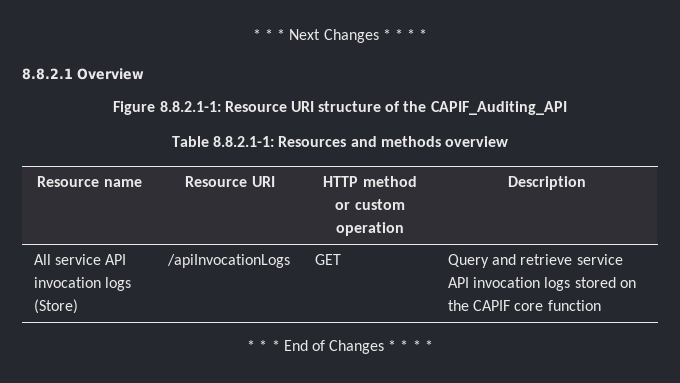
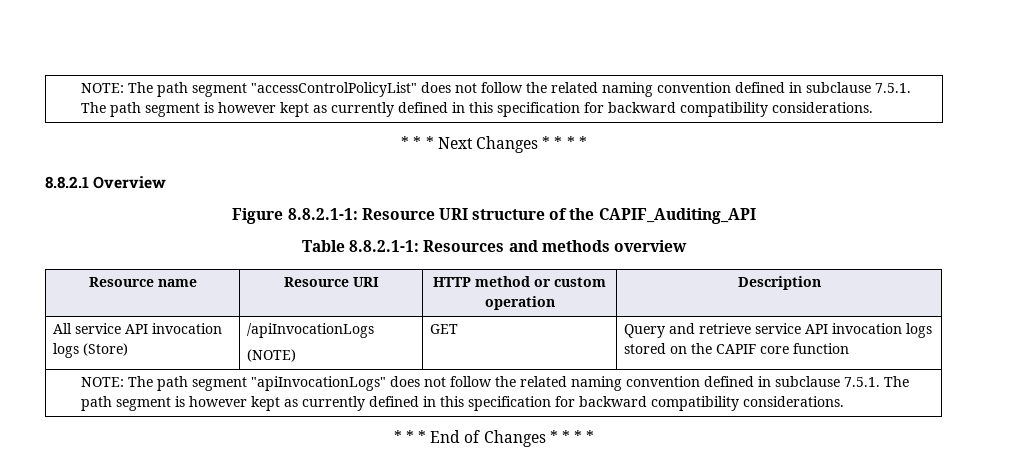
+ NOTE: The path segment "accessControlPolicyList" does not follow the related naming convention defined in subclause 7.5.1. The path segment is however kept as currently defined in this specification for backward compatibility considerations.
- All service API invocation logs (Store) | /apiInvocationLogs | GET | Query and retrieve service API invocation logs stored on the CAPIF core function
+ All service API invocation logs (Store) | /apiInvocationLogs
+ (NOTE) | GET | Query and retrieve service API invocation logs stored on the CAPIF core function
+ NOTE: The path segment "apiInvocationLogs" does not follow the related naming convention defined in subclause 7.5.1. The path segment is however kept as currently defined in this specification for backward compatibility considerations.

